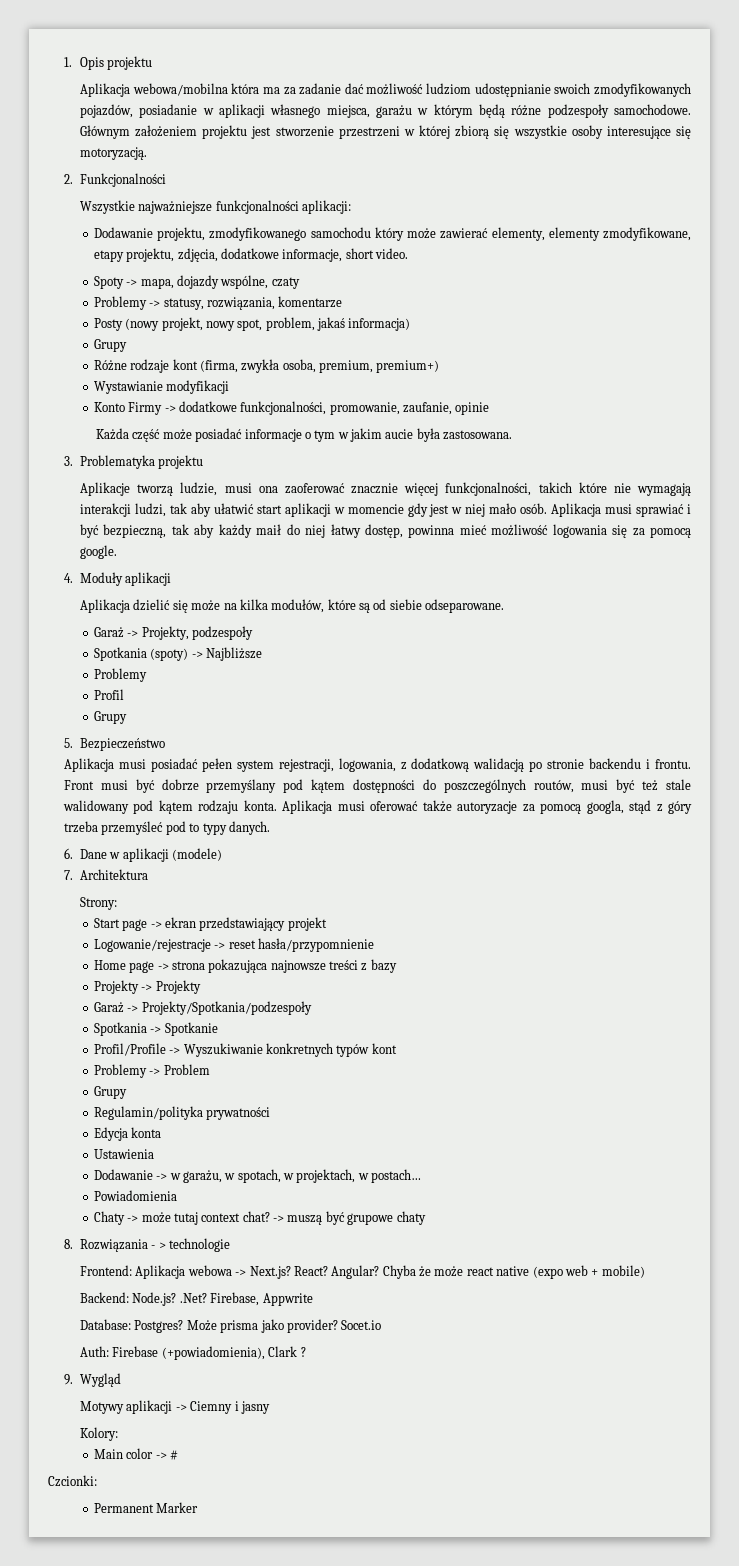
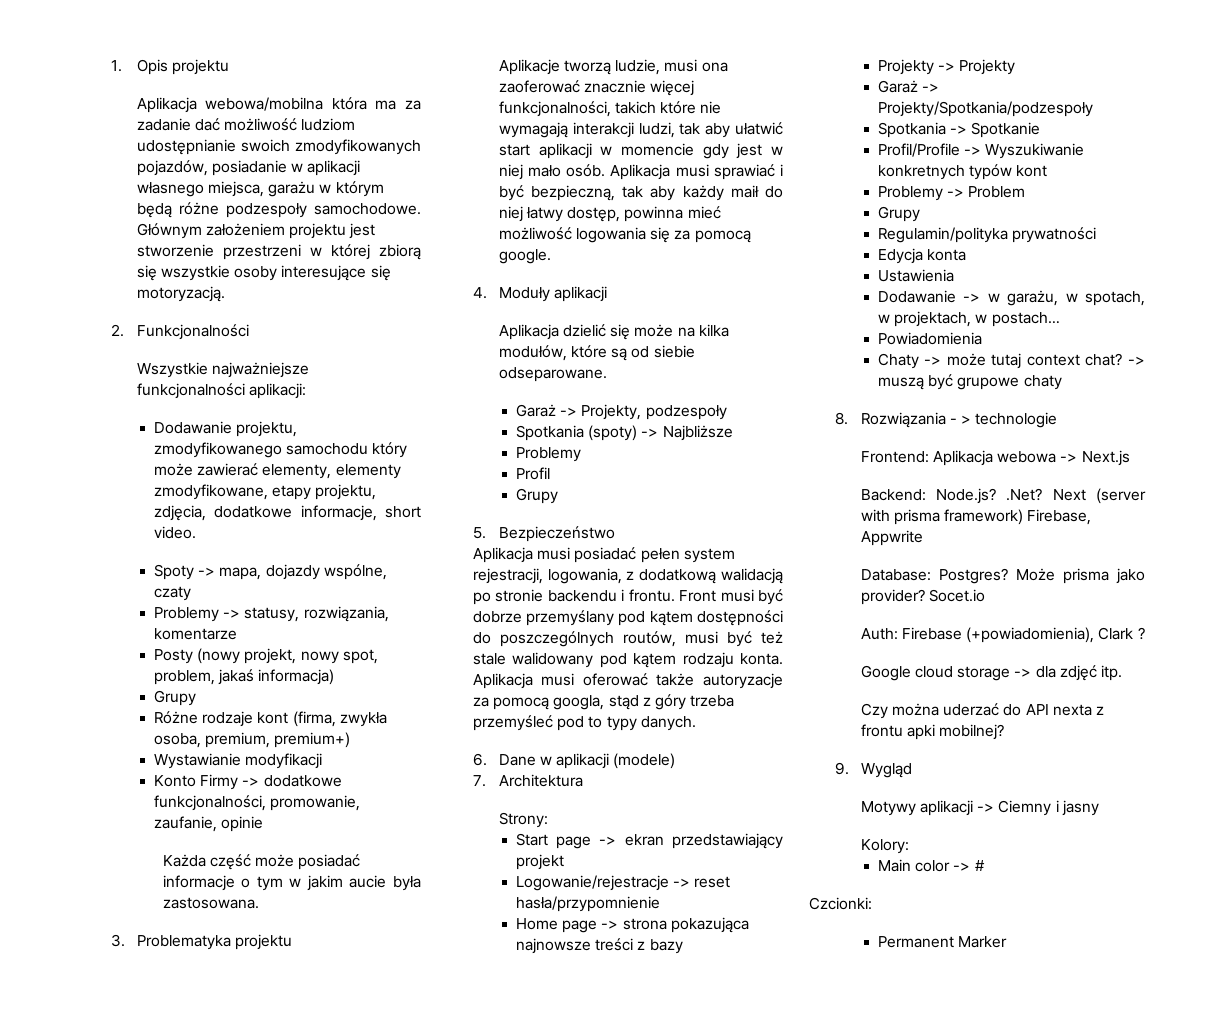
- Frontend: Aplikacja webowa -> Next.js? React? Angular? Chyba że może react native (expo web + mobile)
- Backend: Node.js? .Net? Firebase, Appwrite
+ Frontend: Aplikacja webowa -> Next.js
+ Backend: Node.js? .Net? Next (server with prisma framework) Firebase, Appwrite
+ Google cloud storage -> dla zdjęć itp.
+ Czy można uderzać do API nexta z frontu apki mobilnej?

